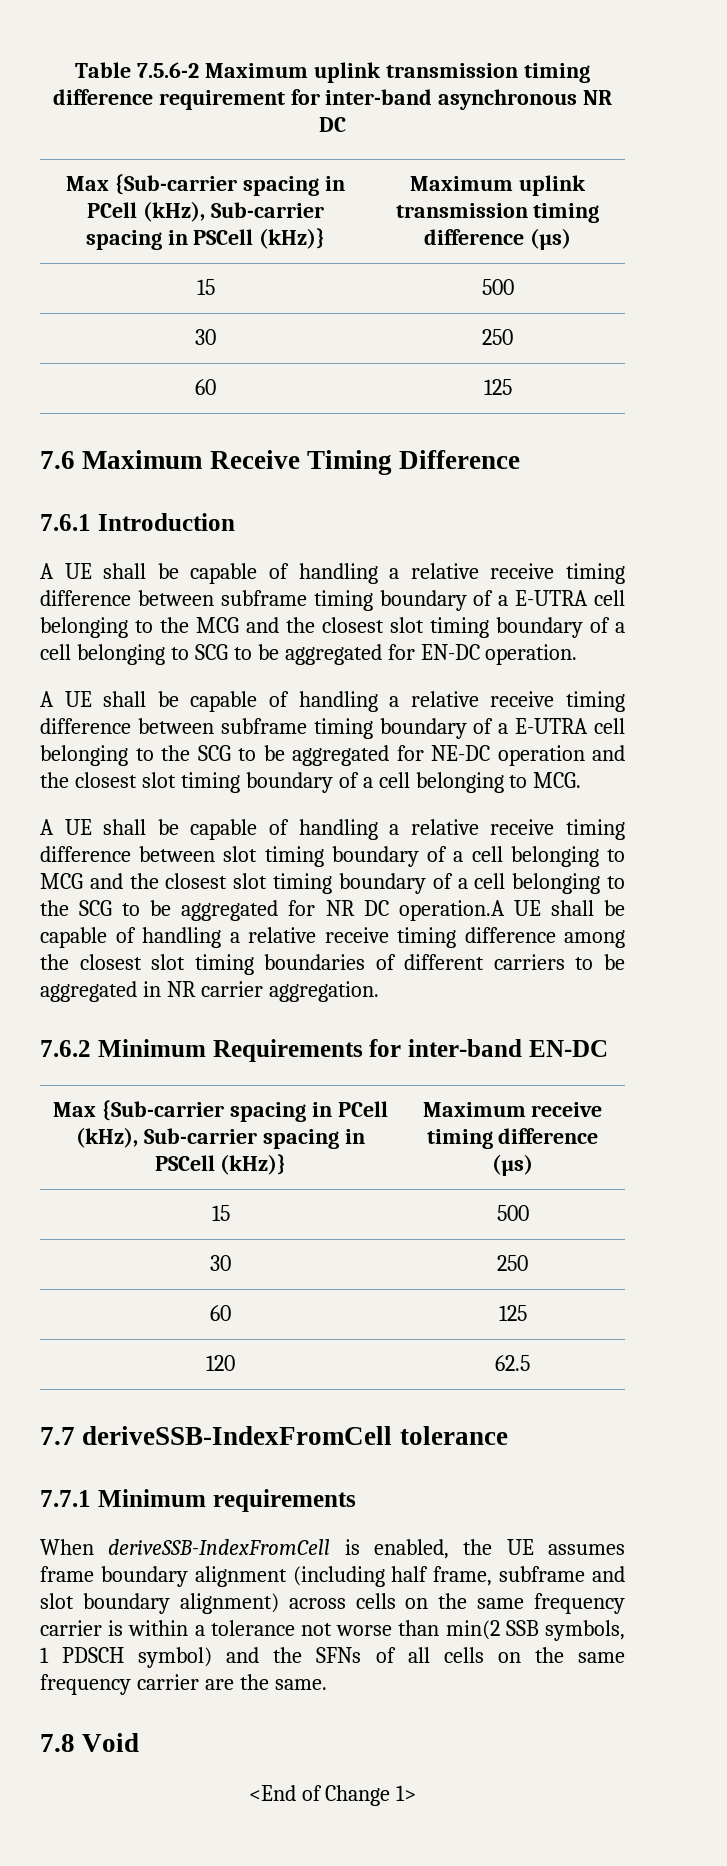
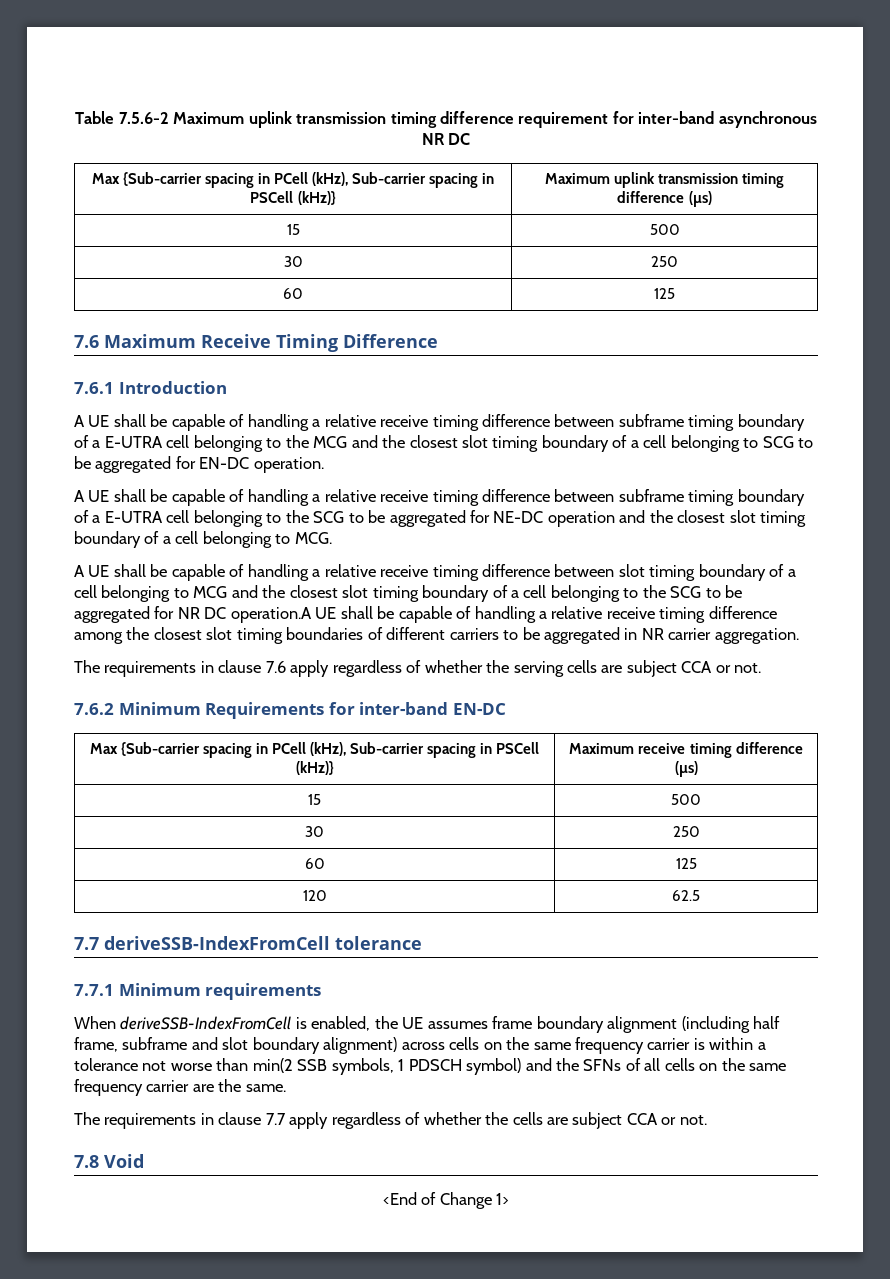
+ The requirements in clause 7.6 apply regardless of whether the serving cells are subject CCA or not.
+ The requirements in clause 7.7 apply regardless of whether the cells are subject CCA or not.

